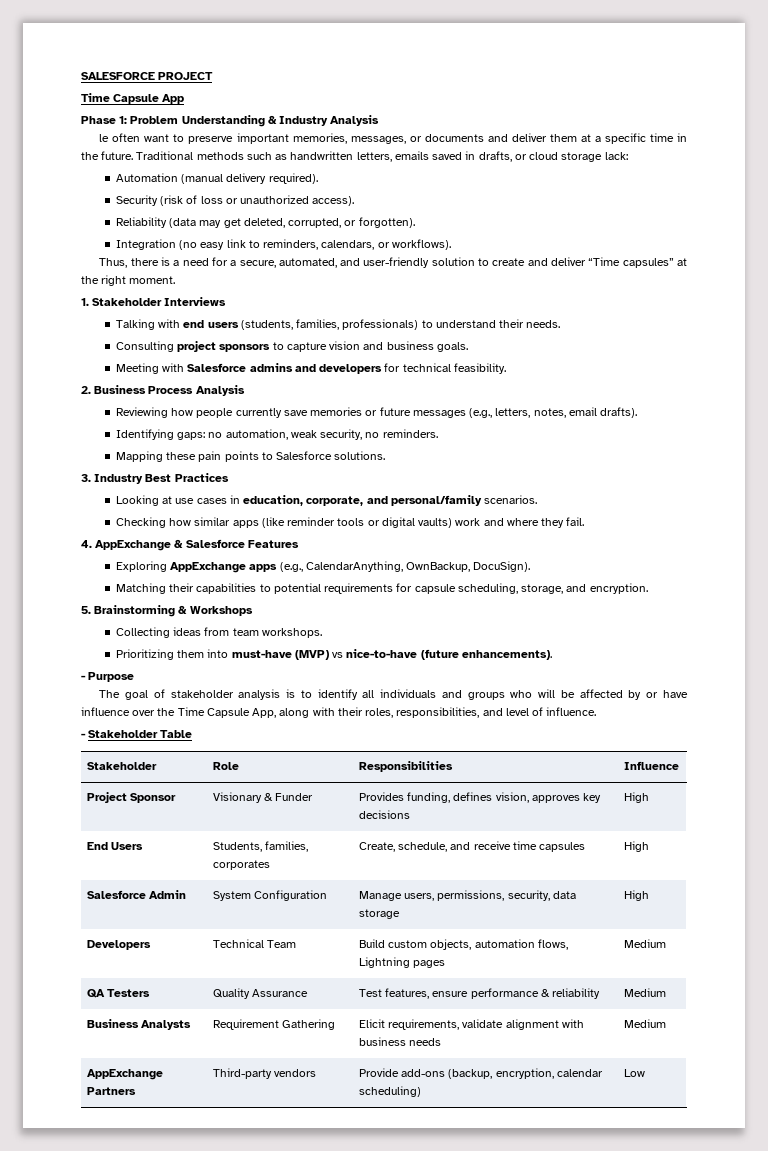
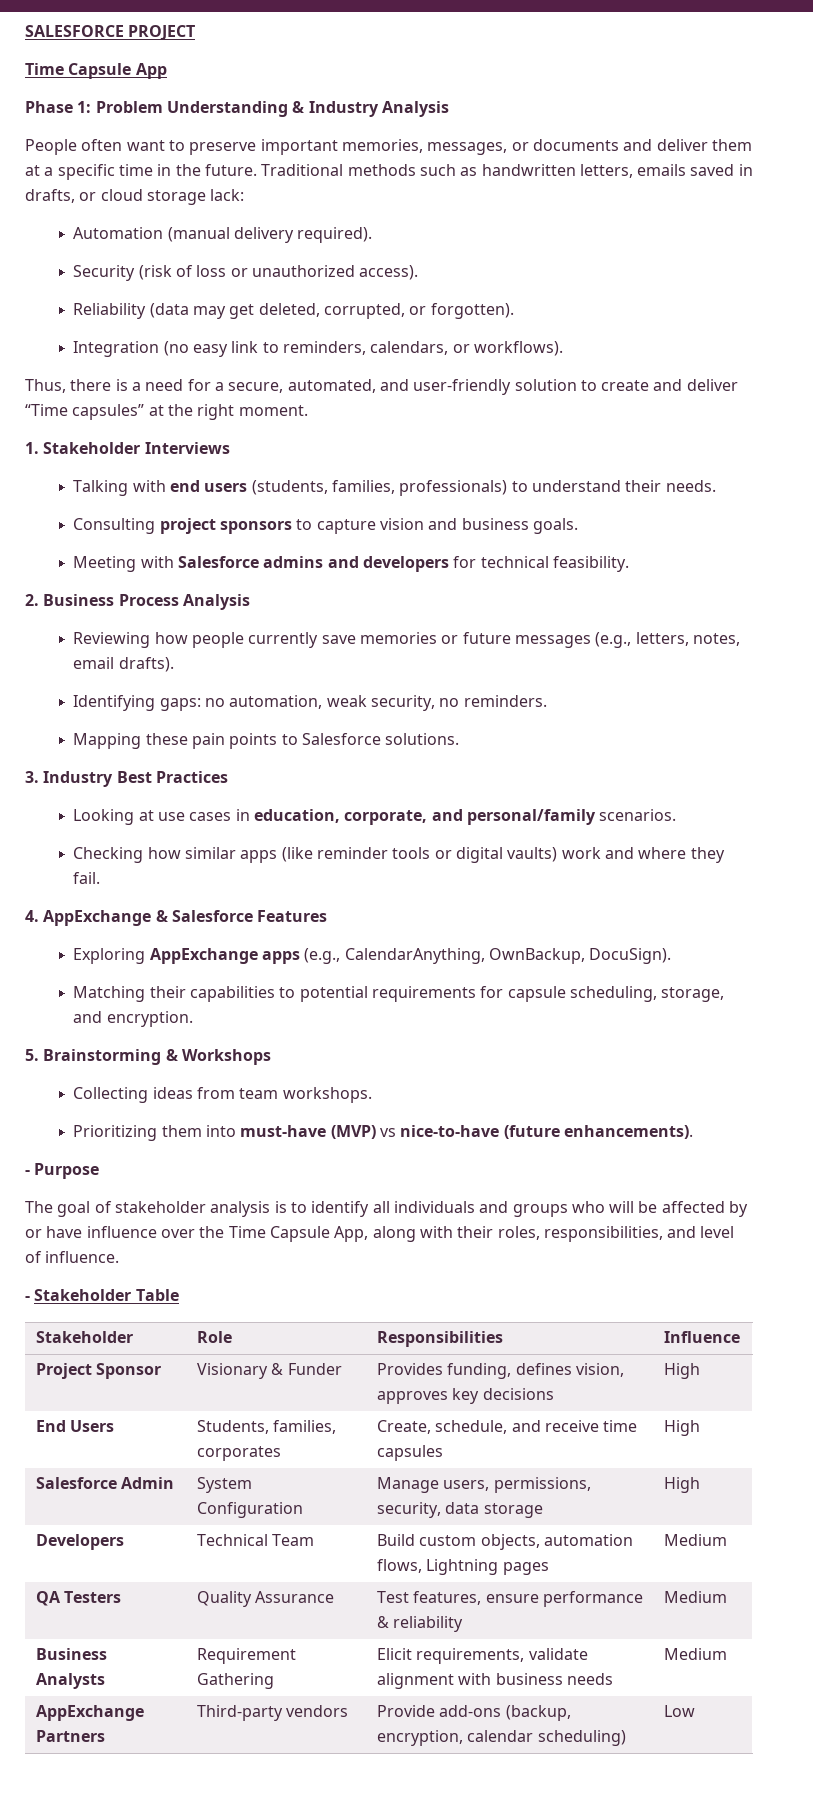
- le often want to preserve important memories, messages, or documents and deliver them at a specific time in the future.
+ People often want to preserve important memories, messages, or documents and deliver them at a specific time in the future.

